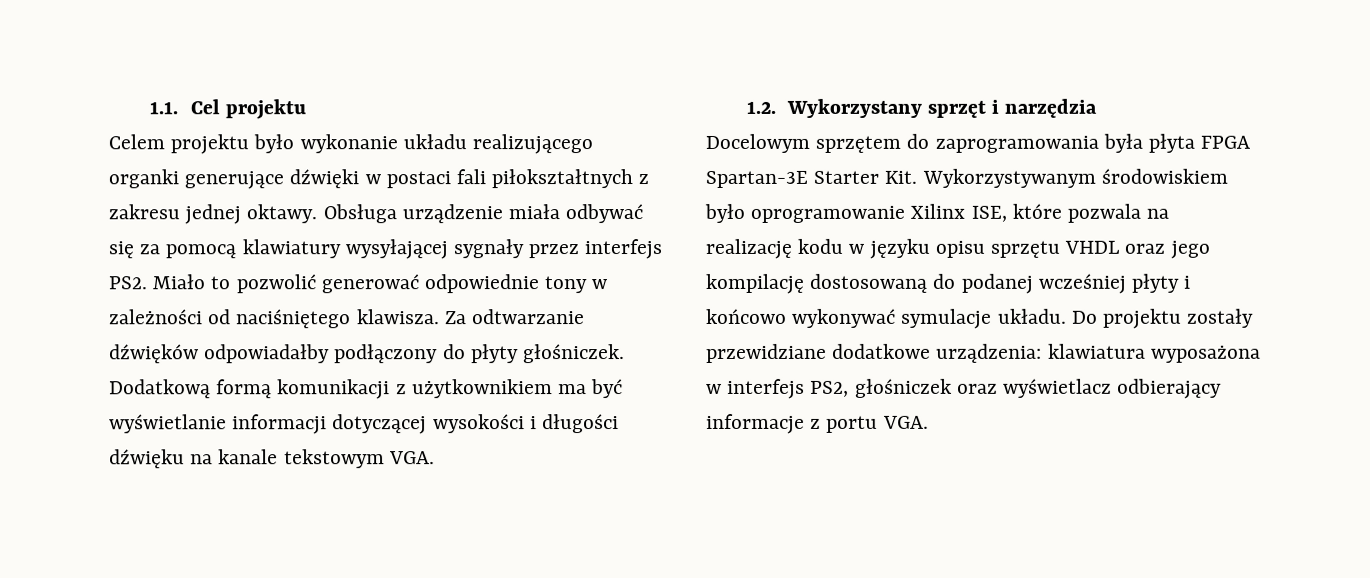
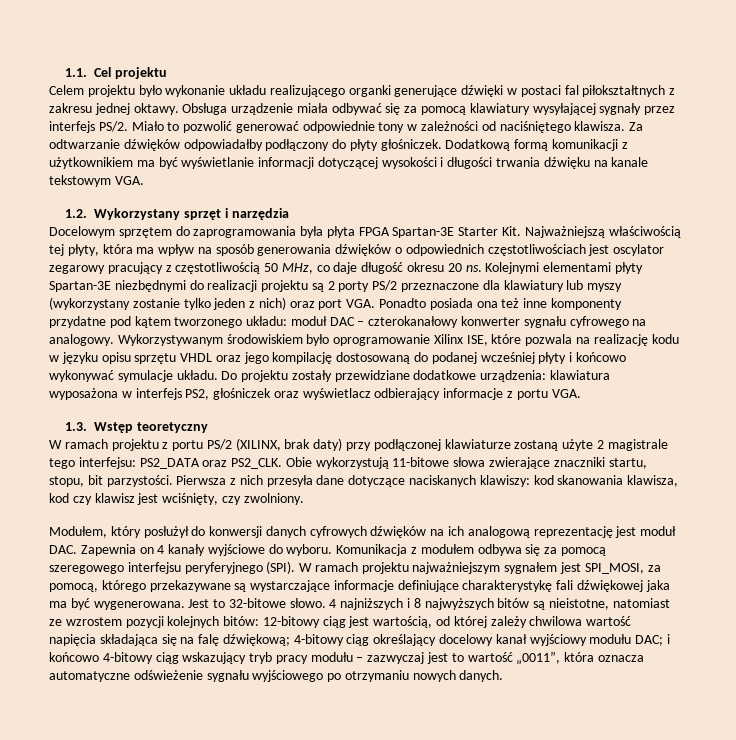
- Celem projektu było wykonanie układu realizującego organki generujące dźwięki w postaci fali piłokształtnych z zakresu jednej oktawy.
+ Celem projektu było wykonanie układu realizującego organki generujące dźwięki w postaci fal piłokształtnych z zakresu jednej oktawy.
- Obsługa urządzenie miała odbywać się za pomocą klawiatury wysyłającej sygnały przez interfejs PS2. Miało to pozwolić generować odpowiednie tony w zależności od naciśniętego klawisza.
+ Obsługa urządzenie miała odbywać się za pomocą klawiatury wysyłającej sygnały przez interfejs PS/2. Miało to pozwolić generować odpowiednie tony w zależności od naciśniętego klawisza.
- Dodatkową formą komunikacji z użytkownikiem ma być wyświetlanie informacji dotyczącej wysokości i długości dźwięku na kanale tekstowym VGA.
+ Dodatkową formą komunikacji z użytkownikiem ma być wyświetlanie informacji dotyczącej wysokości i długości trwania dźwięku na kanale tekstowym VGA.
- Docelowym sprzętem do zaprogramowania była płyta FPGA Spartan-3E Starter Kit. Wykorzystywanym środowiskiem było oprogramowanie Xilinx ISE, które pozwala na realizację kodu w języku opisu sprzętu VHDL oraz jego kompilację dostosowaną do podanej wcześniej płyty i końcowo wykonywać symulacje układu.
+ Docelowym sprzętem do zaprogramowania była płyta FPGA Spartan-3E Starter Kit. Najważniejszą właściwością tej płyty, która ma wpływ na sposób generowania dźwięków o odpowiednich częstotliwościach jest oscylator zegarowy pracujący z częstotliwością 50 MHz, co daje długość okresu 20 ns. Kolejnymi elementami płyty Spartan-3E niezbędnymi do realizacji projektu są 2 porty PS/2 przeznaczone dla klawiatury lub myszy (wykorzystany zostanie tylko jeden z nich) oraz port VGA. Ponadto posiada ona też inne komponenty przydatne pod kątem tworzonego układu: moduł DAC – czterokanałowy konwerter sygnału cyfrowego na analogowy. Wykorzystywanym środowiskiem było oprogramowanie Xilinx ISE, które pozwala na realizację kodu w języku opisu sprzętu VHDL oraz jego kompilację dostosowaną do podanej wcześniej płyty i końcowo wykonywać symulacje układu.
+ 1.3. Wstęp teoretyczny
+ W ramach projektu z portu PS/2 (XILINX, brak daty) przy podłączonej klawiaturze zostaną użyte 2 magistrale tego interfejsu: PS2_DATA oraz PS2_CLK. Obie wykorzystują 11-bitowe słowa zwierające znaczniki startu, stopu, bit parzystości. Pierwsza z nich przesyła dane dotyczące naciskanych klawiszy: kod skanowania klawisza, kod czy klawisz jest wciśnięty, czy zwolniony.
+ Modułem, który posłużył do konwersji danych cyfrowych dźwięków na ich analogową reprezentację jest moduł DAC. Zapewnia on 4 kanały wyjściowe do wyboru. Komunikacja z modułem odbywa się za pomocą szeregowego interfejsu peryferyjnego (SPI). W ramach projektu najważniejszym sygnałem jest SPI_MOSI, za pomocą, którego przekazywane są wystarczające informacje definiujące charakterystykę fali dźwiękowej jaka ma być wygenerowana. Jest to 32-bitowe słowo. 4 najniższych i 8 najwyższych bitów są nieistotne, natomiast ze wzrostem pozycji kolejnych bitów: 12-bitowy ciąg jest wartością, od której zależy chwilowa wartość napięcia składająca się na falę dźwiękową; 4-bitowy ciąg określający docelowy kanał wyjściowy modułu DAC; i końcowo 4-bitowy ciąg wskazujący tryb pracy modułu – zazwyczaj jest to wartość „0011”, która oznacza automatyczne odświeżenie sygnału wyjściowego po otrzymaniu nowych danych.

